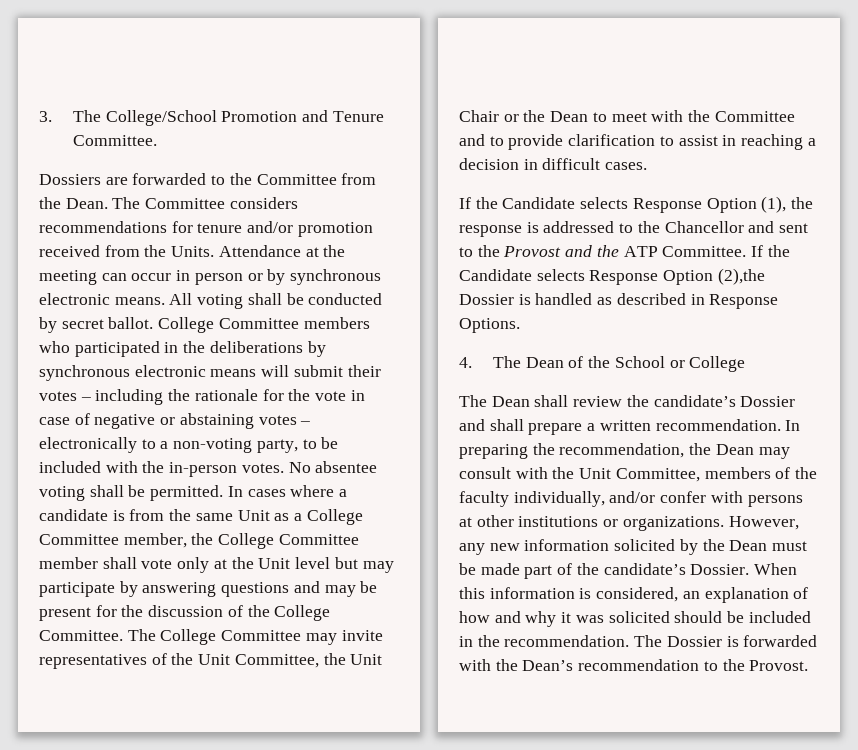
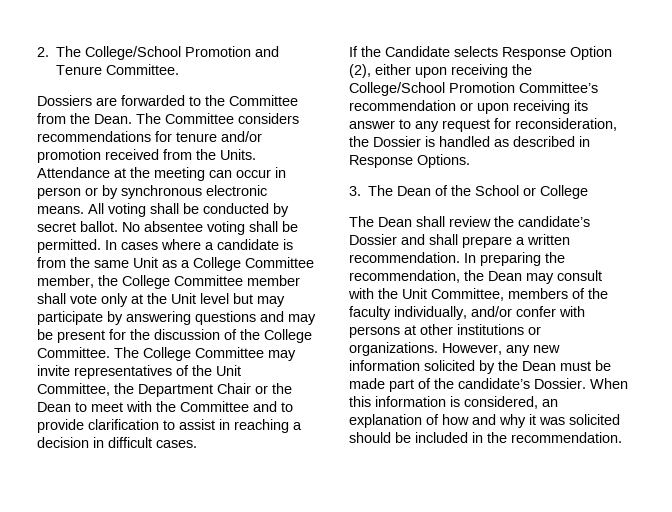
- 3. The College/School Promotion and Tenure Committee.
+ 2. The College/School Promotion and Tenure Committee.
- College Committee members who participated in the deliberations by synchronous electronic means will submit their votes – including the rationale for the vote in case of negative or abstaining votes – electronically to a non-voting party, to be included with the in-person votes.
- The College Committee may invite representatives of the Unit Committee, the Unit Chair or the Dean to meet with the Committee and to provide clarification to assist in reaching a decision in difficult cases.
+ The College Committee may invite representatives of the Unit Committee, the Department Chair or the Dean to meet with the Committee and to provide clarification to assist in reaching a decision in difficult cases.
- If the Candidate selects Response Option (1), the response is addressed to the Chancellor and sent to the Provost and the ATP Committee. If the Candidate selects Response Option (2),the Dossier is handled as described in Response Options.
+ If the Candidate selects Response Option (2), either upon receiving the College/School Promotion Committee’s recommendation or upon receiving its answer to any request for reconsideration, the Dossier is handled as described in Response Options.
- 4. The Dean of the School or College
+ 3. The Dean of the School or College
- The Dossier is forwarded with the Dean’s recommendation to the Provost.

